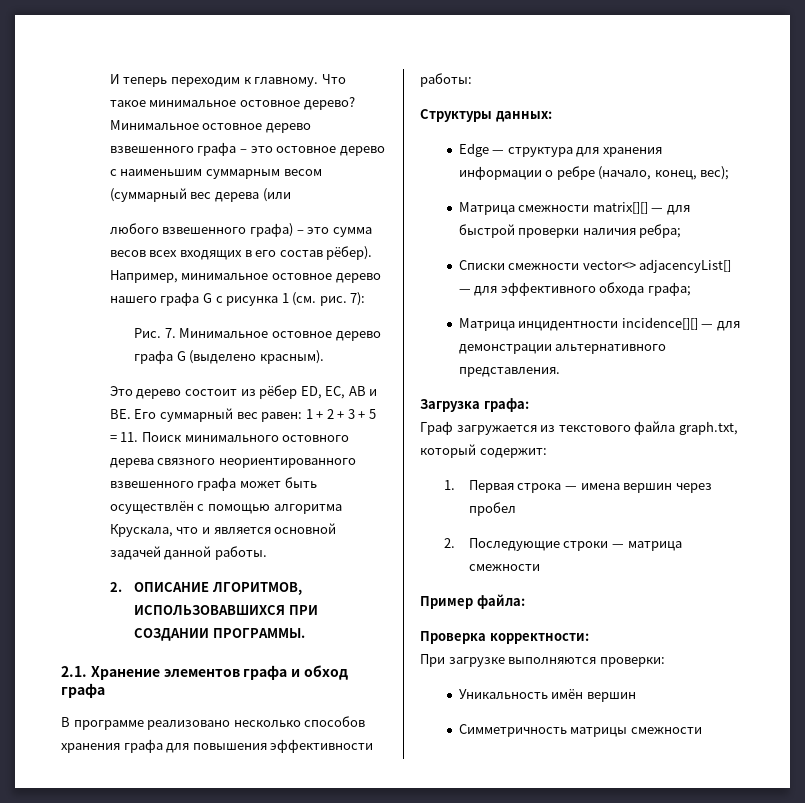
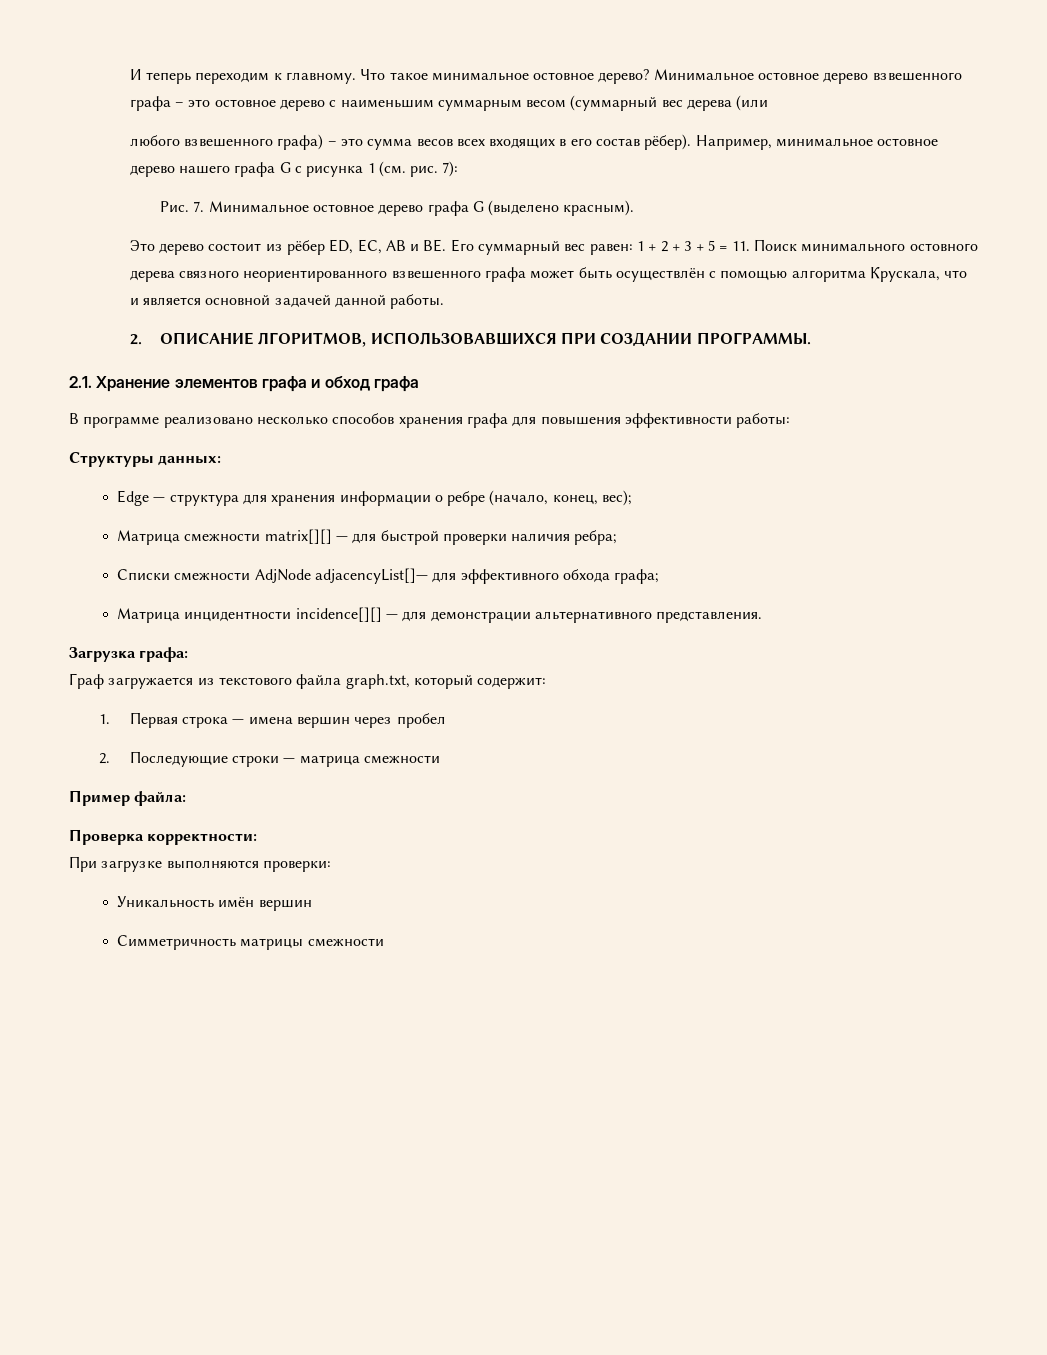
- Списки смежности vector<> adjacencyList[] — для эффективного обхода графа;
+ Списки смежности AdjNode adjacencyList[]— для эффективного обхода графа;

